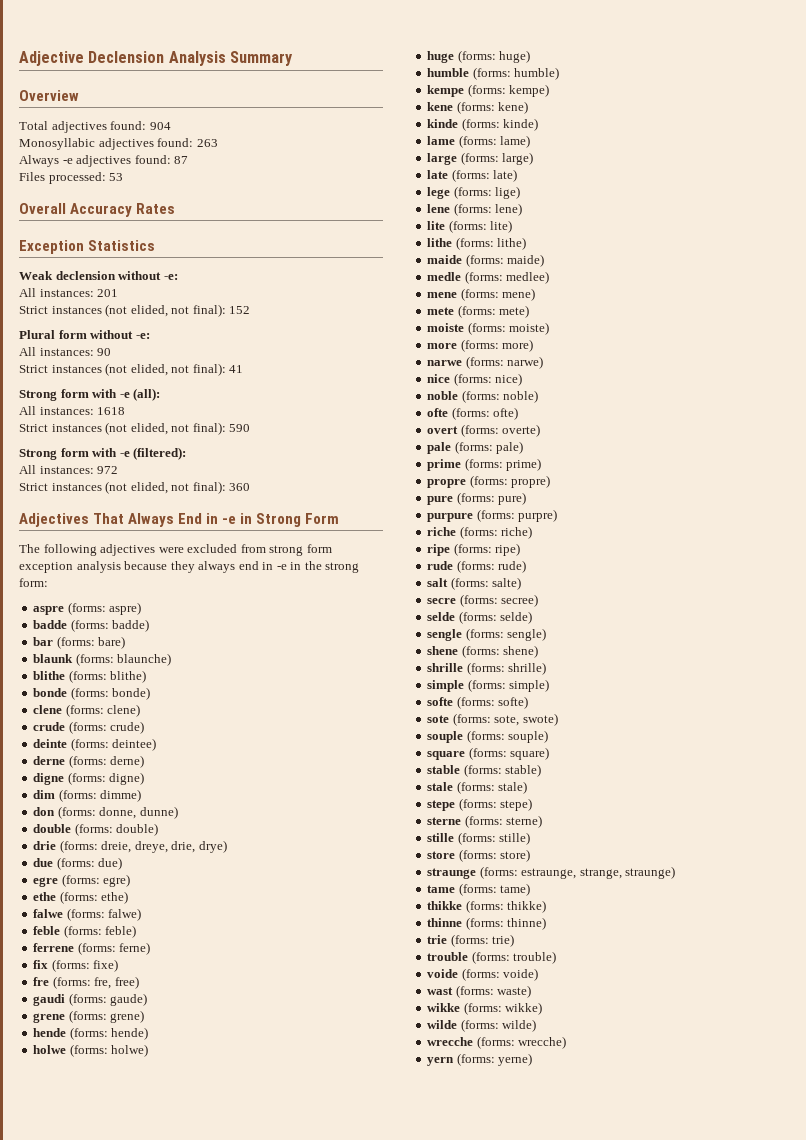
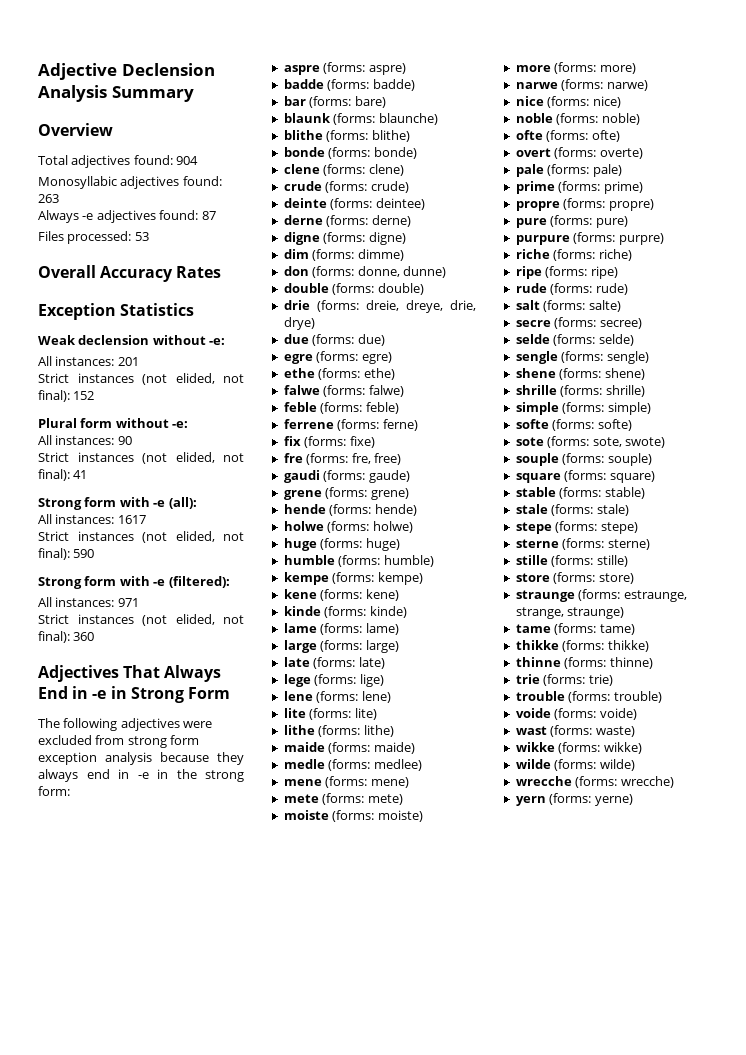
- All instances: 1618
+ All instances: 1617
- All instances: 972
+ All instances: 971

